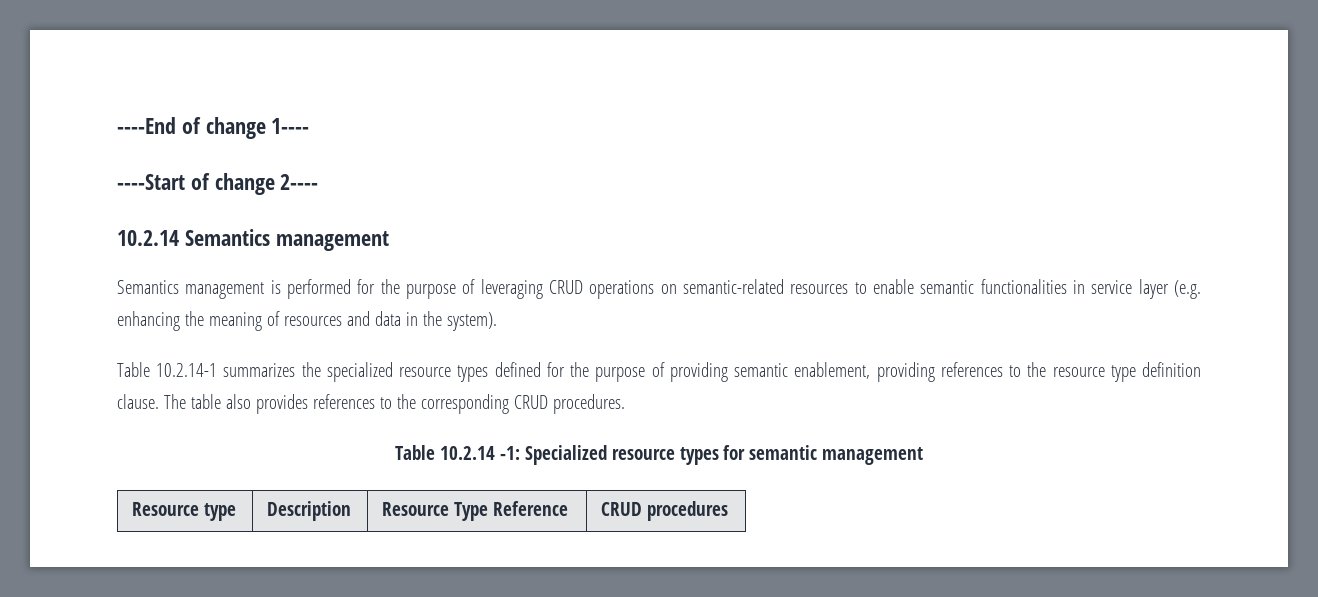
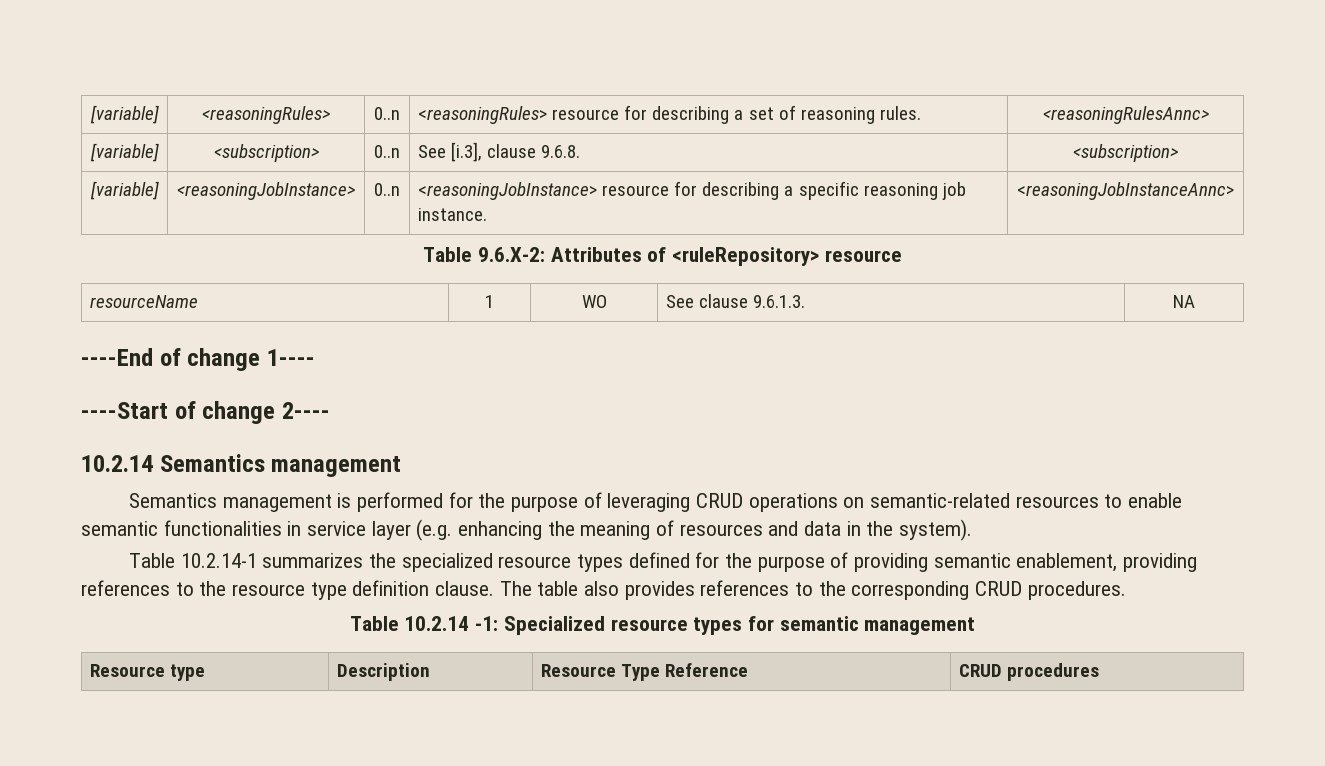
+ [variable] | <reasoningRules> | 0..n | <reasoningRules> resource for describing a set of reasoning rules. | <reasoningRulesAnnc>
+ [variable] | <subscription> | 0..n | See [i.3], clause 9.6.8. | <subscription>
+ [variable] | <reasoningJobInstance> | 0..n | <reasoningJobInstance> resource for describing a specific reasoning job instance. | <reasoningJobInstanceAnnc>
+ Table 9.6.X-2: Attributes of <ruleRepository> resource
+ resourceName | 1 | WO | See clause 9.6.1.3. | NA

